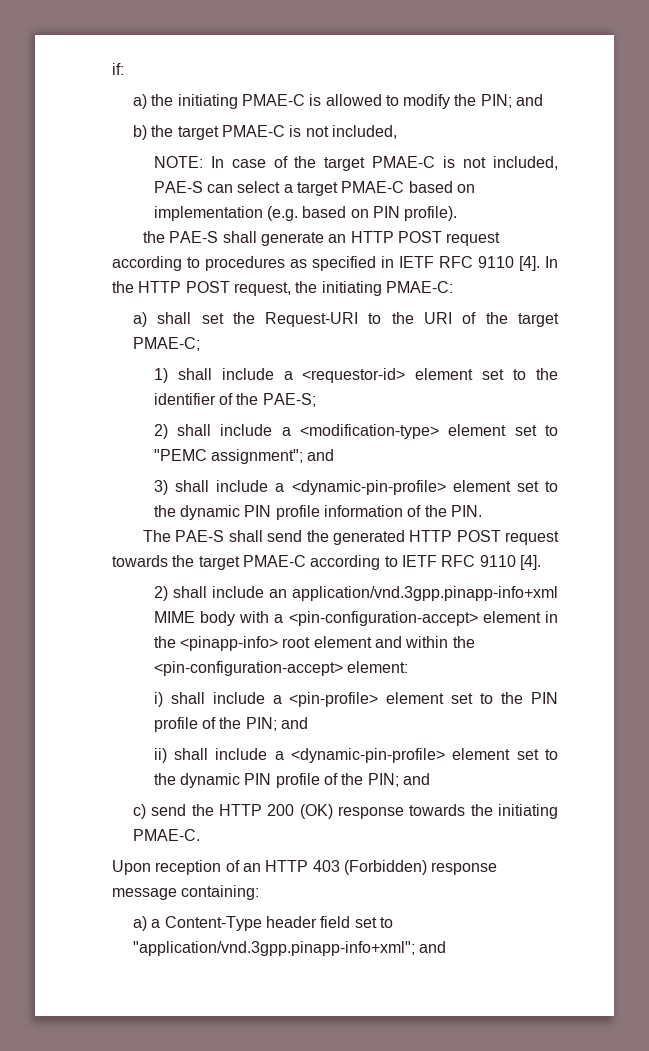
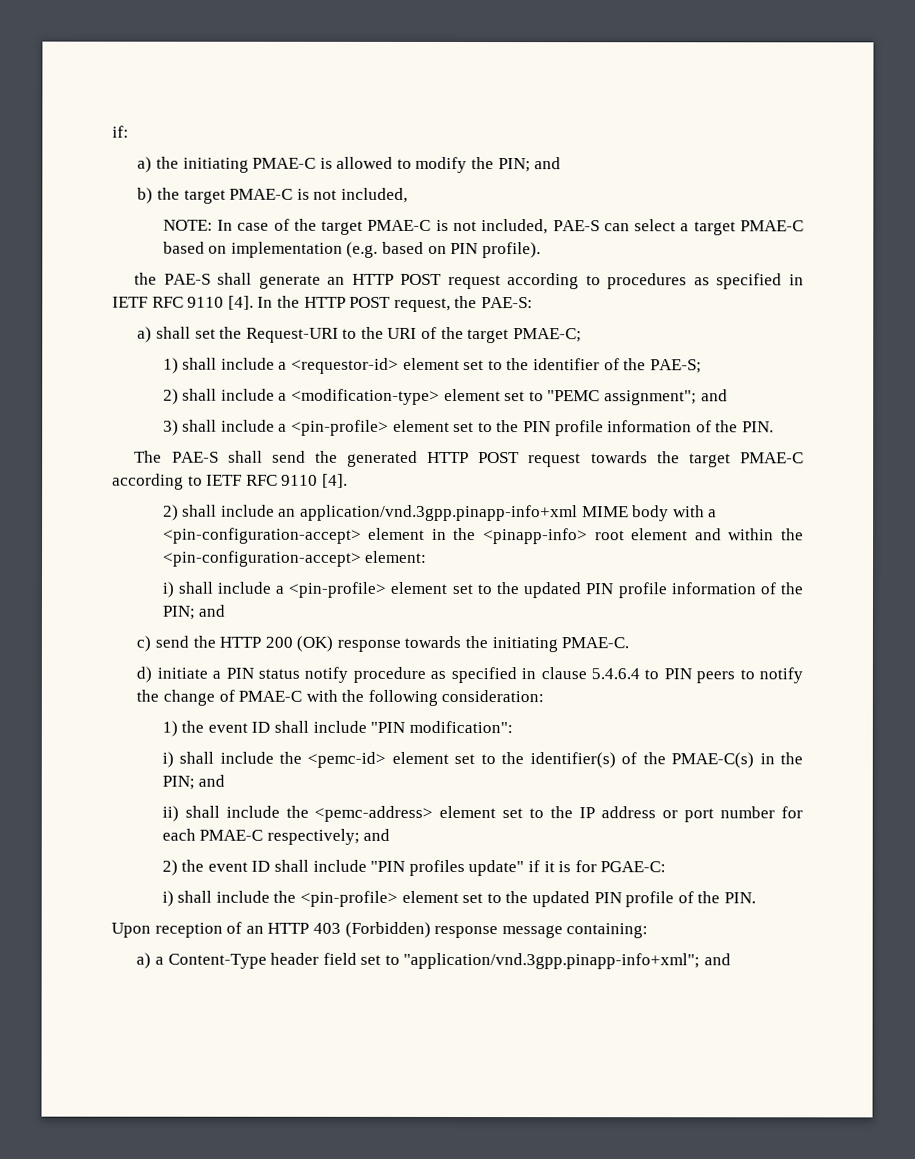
- In the HTTP POST request, the initiating PMAE-C:
+ In the HTTP POST request, the PAE-S:
- 3) shall include a <dynamic-pin-profile> element set to the dynamic PIN profile information of the PIN.
+ 3) shall include a <pin-profile> element set to the PIN profile information of the PIN.
- i) shall include a <pin-profile> element set to the PIN profile of the PIN; and
- ii) shall include a <dynamic-pin-profile> element set to the dynamic PIN profile of the PIN; and
+ i) shall include a <pin-profile> element set to the updated PIN profile information of the PIN; and
+ d) initiate a PIN status notify procedure as specified in clause 5.4.6.4 to PIN peers to notify the change of PMAE-C with the following consideration:
+ 1) the event ID shall include "PIN modification":
+ i) shall include the <pemc-id> element set to the identifier(s) of the PMAE-C(s) in the PIN; and
+ ii) shall include the <pemc-address> element set to the IP address or port number for each PMAE-C respectively; and
+ 2) the event ID shall include "PIN profiles update" if it is for PGAE-C:
+ i) shall include the <pin-profile> element set to the updated PIN profile of the PIN.

